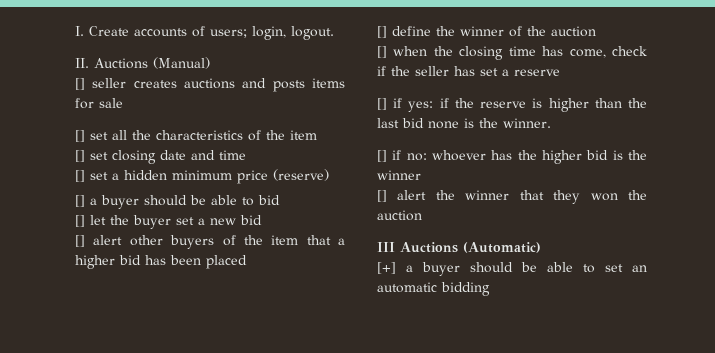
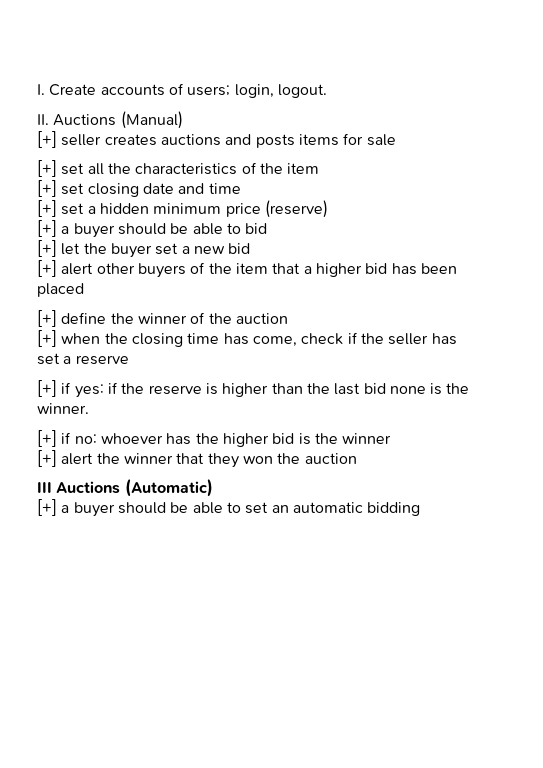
- [] seller creates auctions and posts items for sale
+ [+] seller creates auctions and posts items for sale
- [] set all the characteristics of the item
+ [+] set all the characteristics of the item
- [] set closing date and time
+ [+] set closing date and time
- [] set a hidden minimum price (reserve)
+ [+] set a hidden minimum price (reserve)
- [] a buyer should be able to bid
+ [+] a buyer should be able to bid
- [] let the buyer set a new bid
+ [+] let the buyer set a new bid
- [] alert other buyers of the item that a higher bid has been placed
+ [+] alert other buyers of the item that a higher bid has been placed
- [] define the winner of the auction
+ [+] define the winner of the auction
- [] when the closing time has come, check if the seller has set a reserve
+ [+] when the closing time has come, check if the seller has set a reserve
- [] if yes: if the reserve is higher than the last bid none is the winner.
+ [+] if yes: if the reserve is higher than the last bid none is the winner.
- [] if no: whoever has the higher bid is the winner
+ [+] if no: whoever has the higher bid is the winner
- [] alert the winner that they won the auction
+ [+] alert the winner that they won the auction

